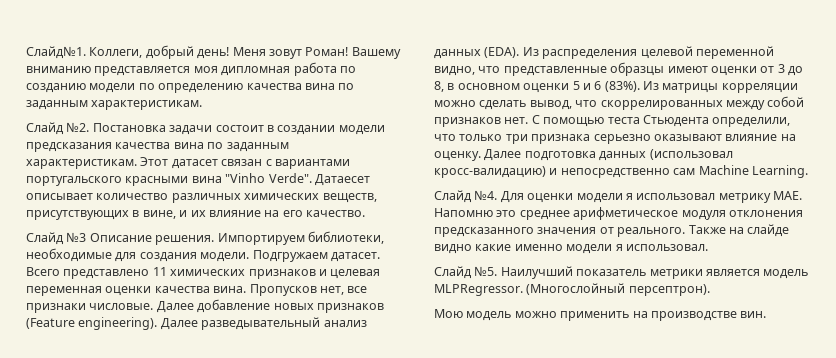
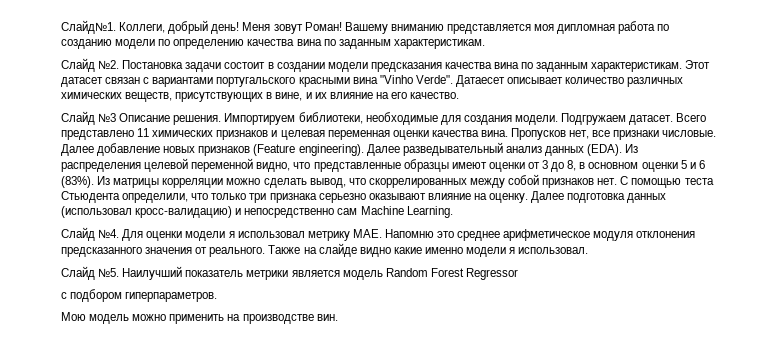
- Наилучший показатель метрики является модель MLPRegressor. (Многослойный персептрон).
+ Наилучший показатель метрики является модель Random Forest Regressor
+ с подбором гиперпараметров.

